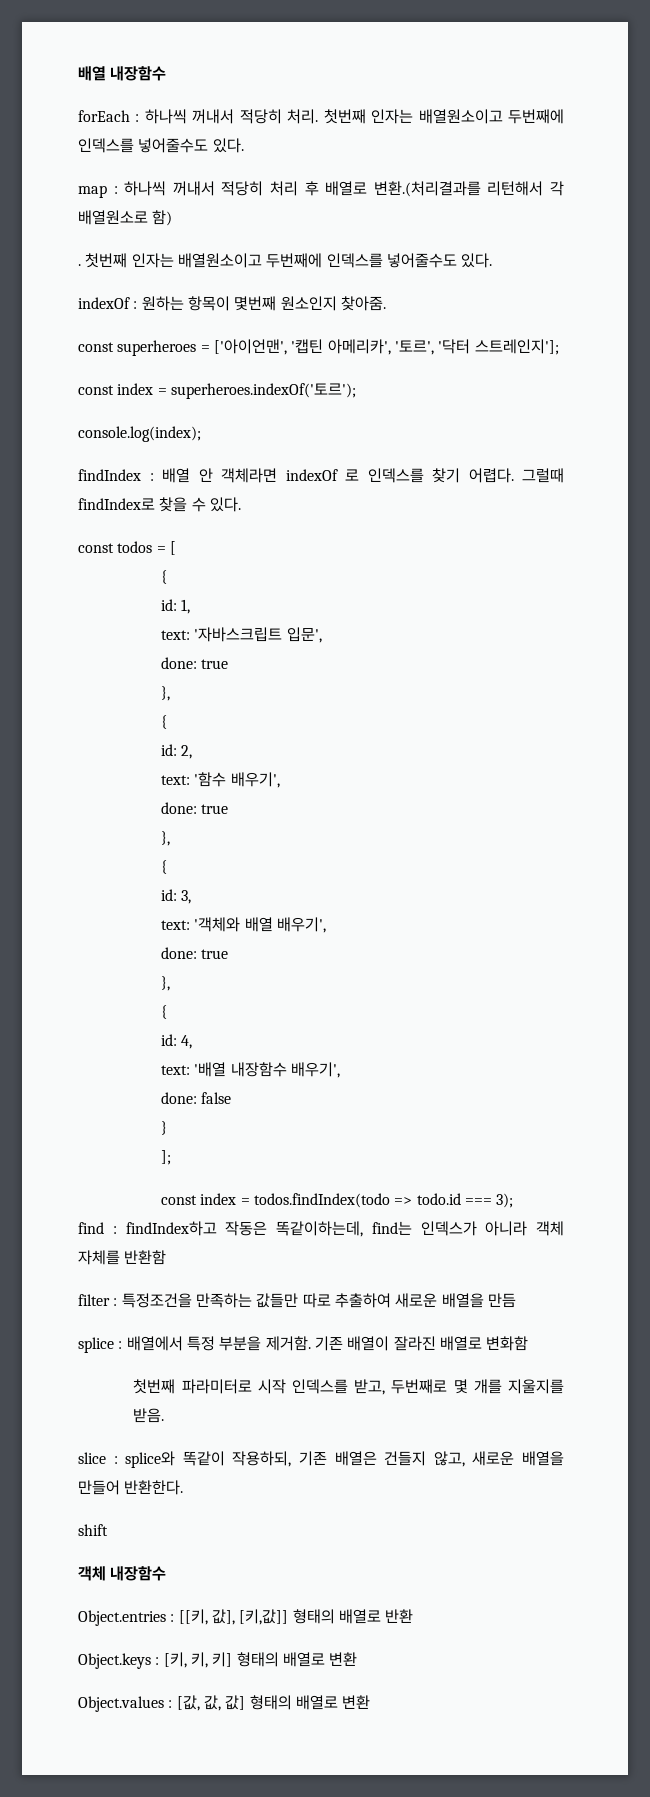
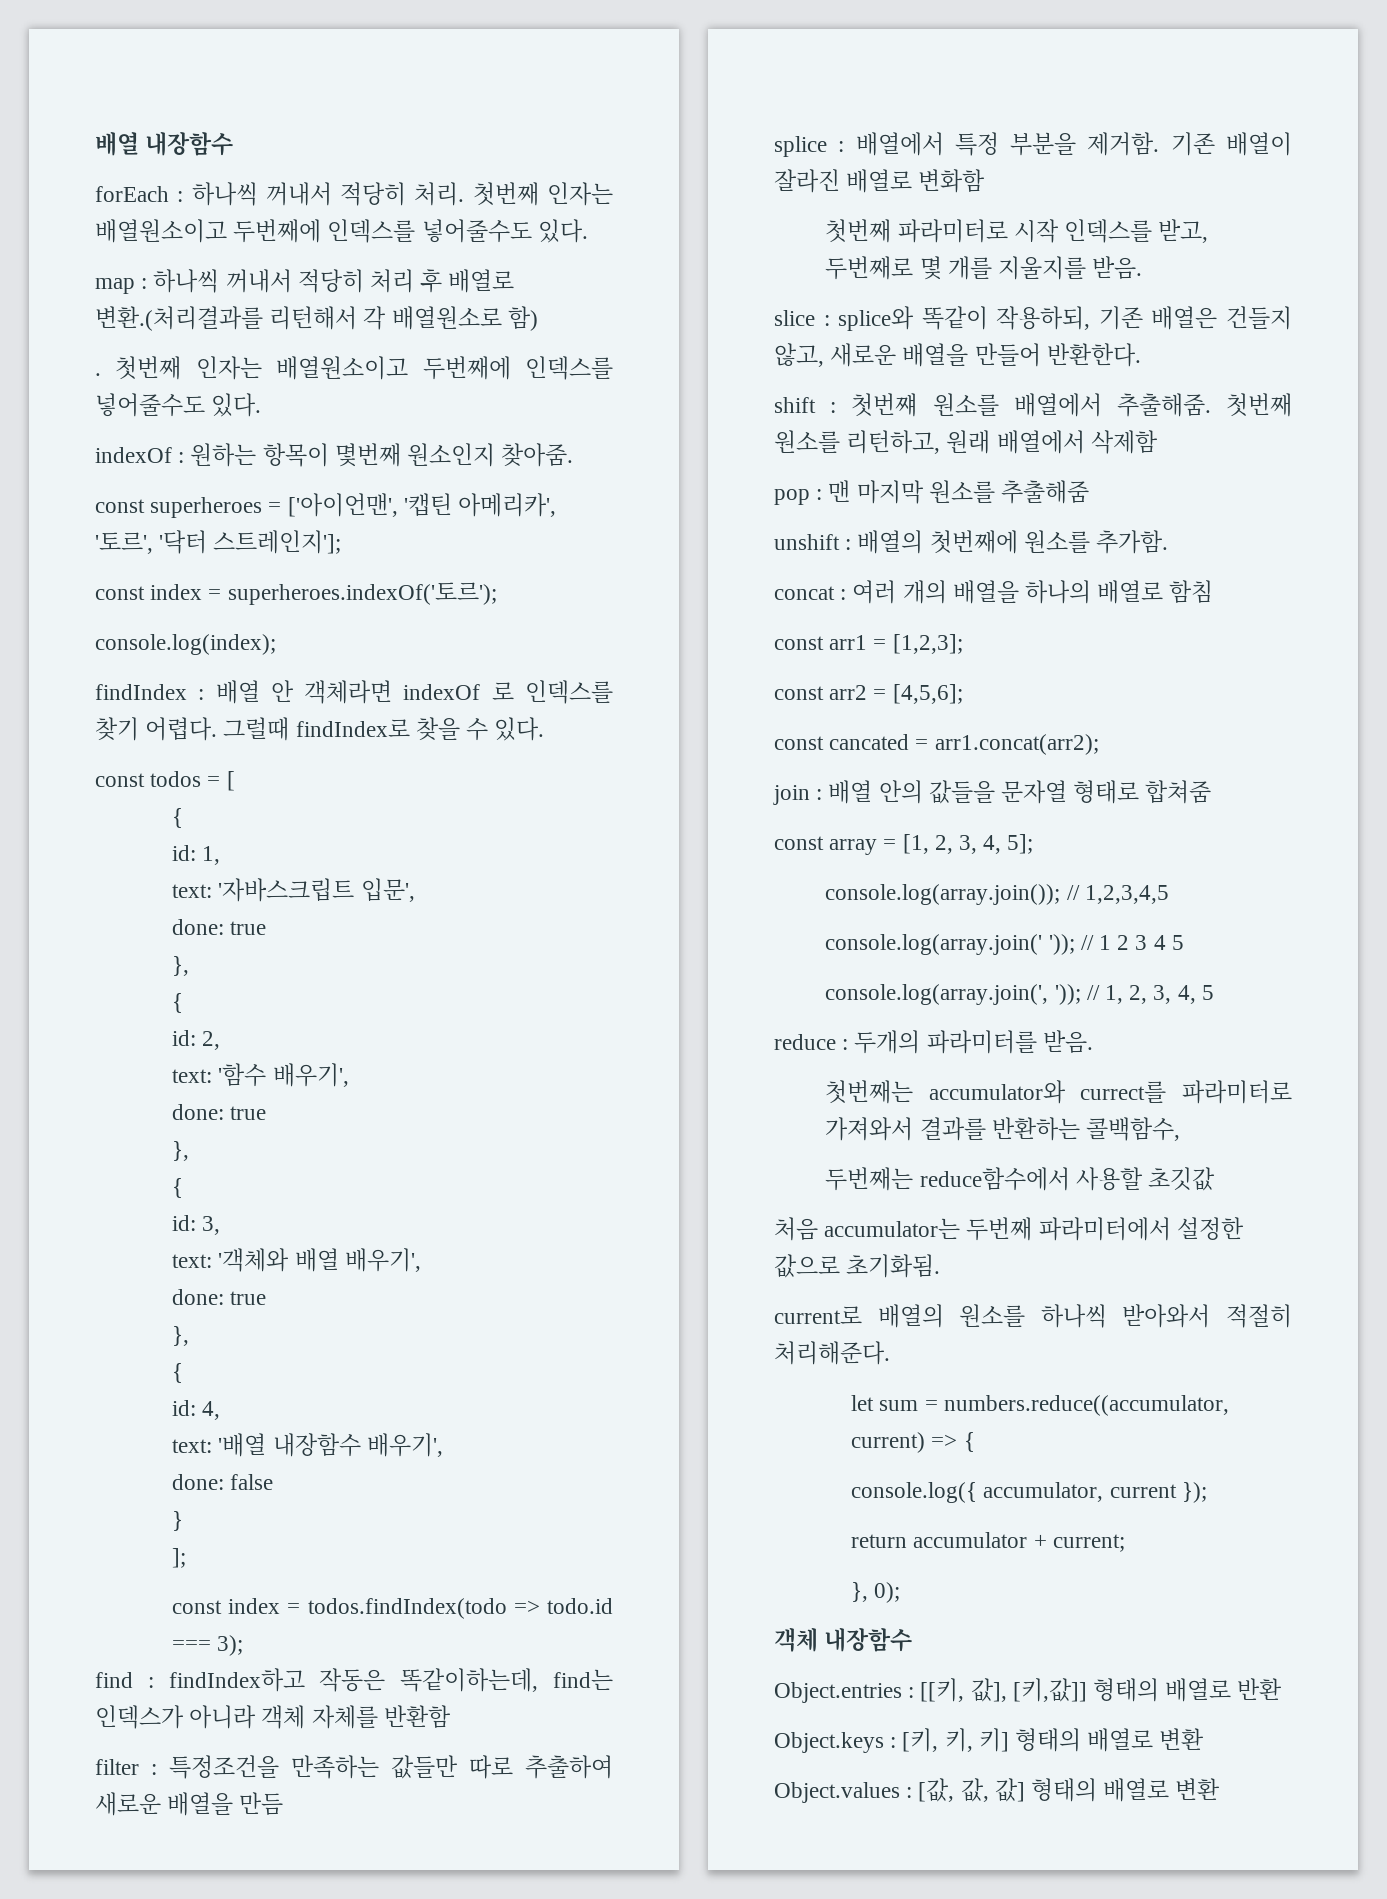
- shift
+ shift : 첫번쨰 원소를 배열에서 추출해줌. 첫번째 원소를 리턴하고, 원래 배열에서 삭제함
+ pop : 맨 마지막 원소를 추출해줌
+ unshift : 배열의 첫번째에 원소를 추가함.
+ concat : 여러 개의 배열을 하나의 배열로 함침
+ const arr1 = [1,2,3];
+ const arr2 = [4,5,6];
+ const cancated = arr1.concat(arr2);
+ join : 배열 안의 값들을 문자열 형태로 합쳐줌
+ const array = [1, 2, 3, 4, 5];
+ console.log(array.join()); // 1,2,3,4,5
+ console.log(array.join(' ')); // 1 2 3 4 5
+ console.log(array.join(', ')); // 1, 2, 3, 4, 5
+ reduce : 두개의 파라미터를 받음.
+ 첫번째는 accumulator와 currect를 파라미터로 가져와서 결과를 반환하는 콜백함수,
+ 두번째는 reduce함수에서 사용할 초깃값
+ 처음 accumulator는 두번째 파라미터에서 설정한 값으로 초기화됨.
+ current로 배열의 원소를 하나씩 받아와서 적절히 처리해준다.
+ let sum = numbers.reduce((accumulator, current) => {
+ console.log({ accumulator, current });
+ return accumulator + current;
+ }, 0);

